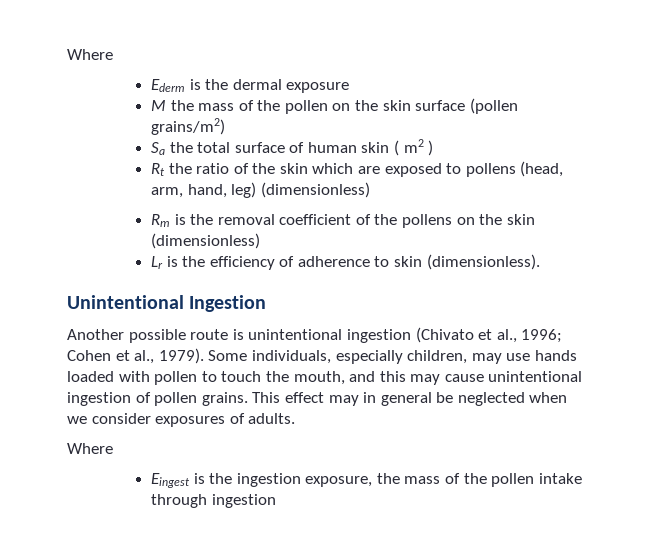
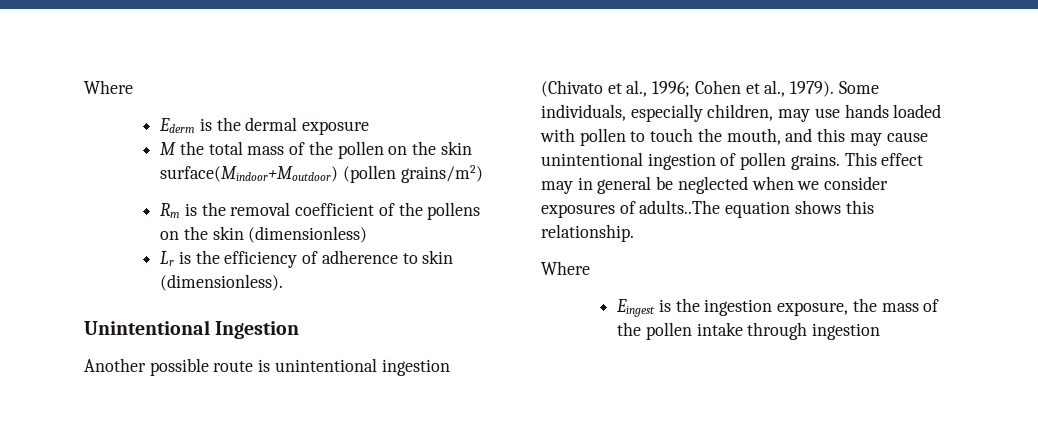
- M the mass of the pollen on the skin surface (pollen grains/m2)
+ M the total mass of the pollen on the skin surface(Mindoor+Moutdoor) (pollen grains/m2)
- Sa the total surface of human skin ( m2 )
- Rt the ratio of the skin which are exposed to pollens (head, arm, hand, leg) (dimensionless)
- This effect may in general be neglected when we consider exposures of adults.
+ This effect may in general be neglected when we consider exposures of adults..The equation shows this relationship.

